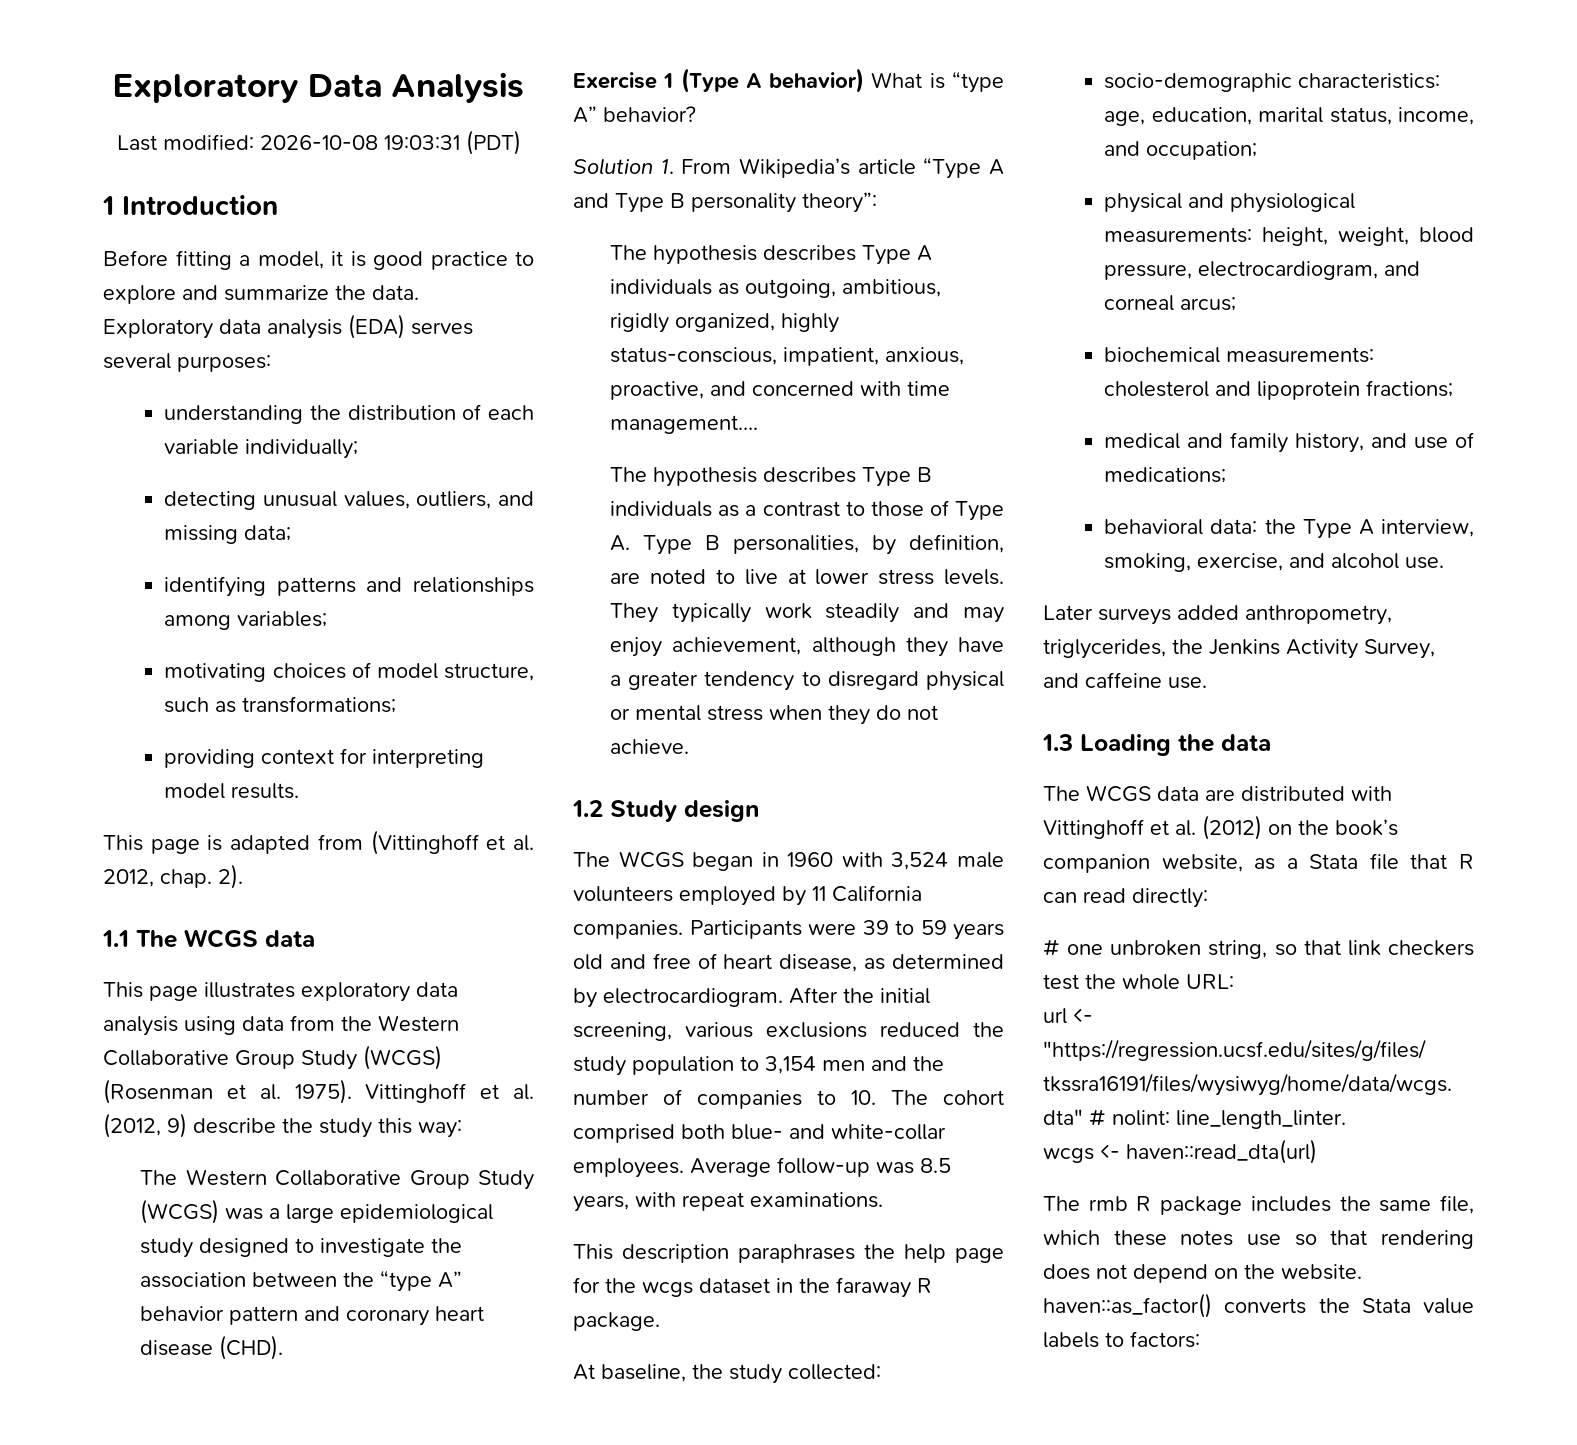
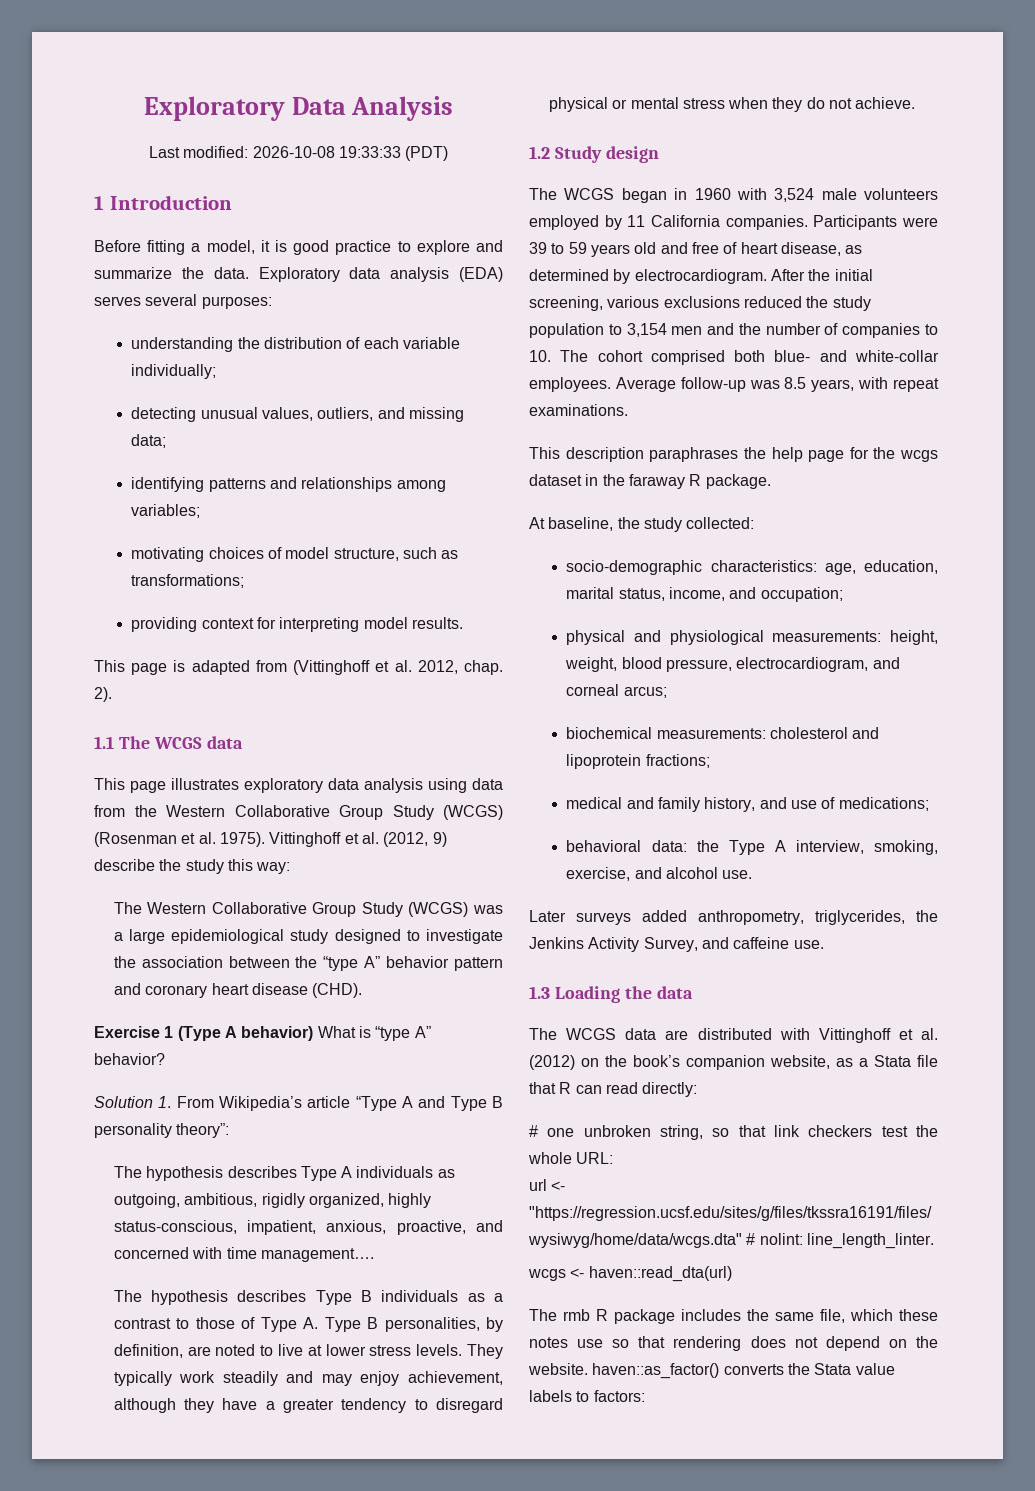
- Last modified: 2026-10-08 19:03:31 (PDT)
+ Last modified: 2026-10-08 19:33:33 (PDT)

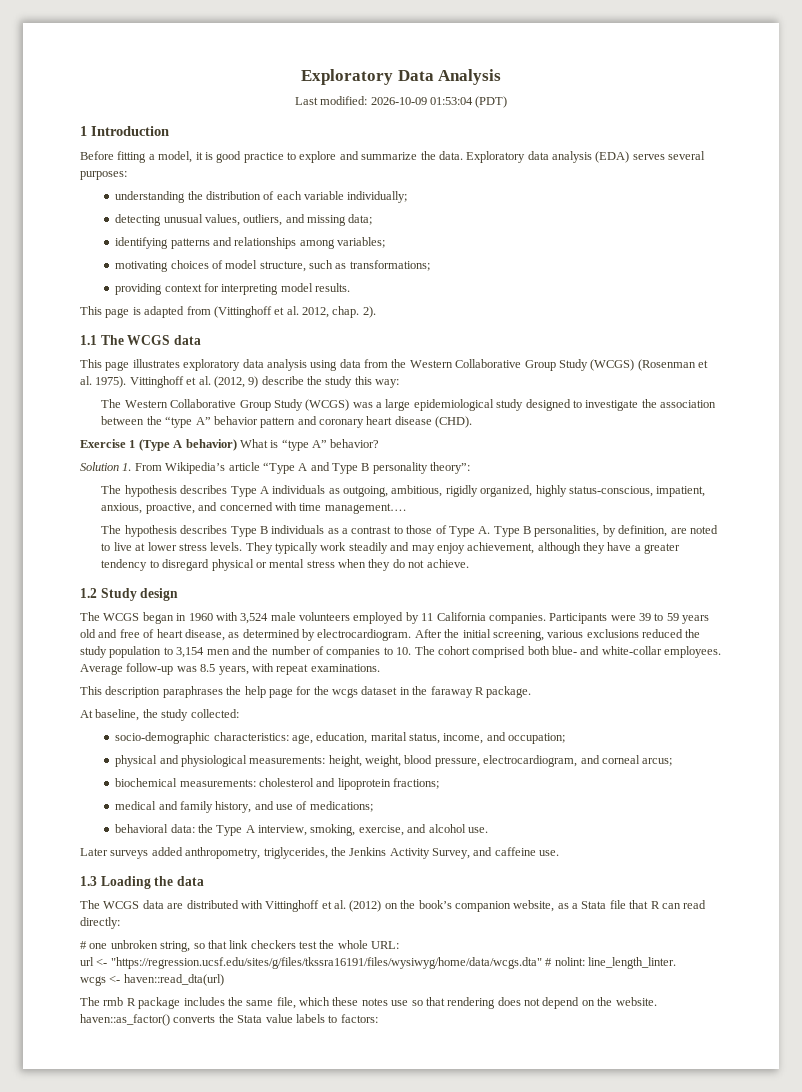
- Last modified: 2026-10-08 19:33:33 (PDT)
+ Last modified: 2026-10-09 01:53:04 (PDT)

